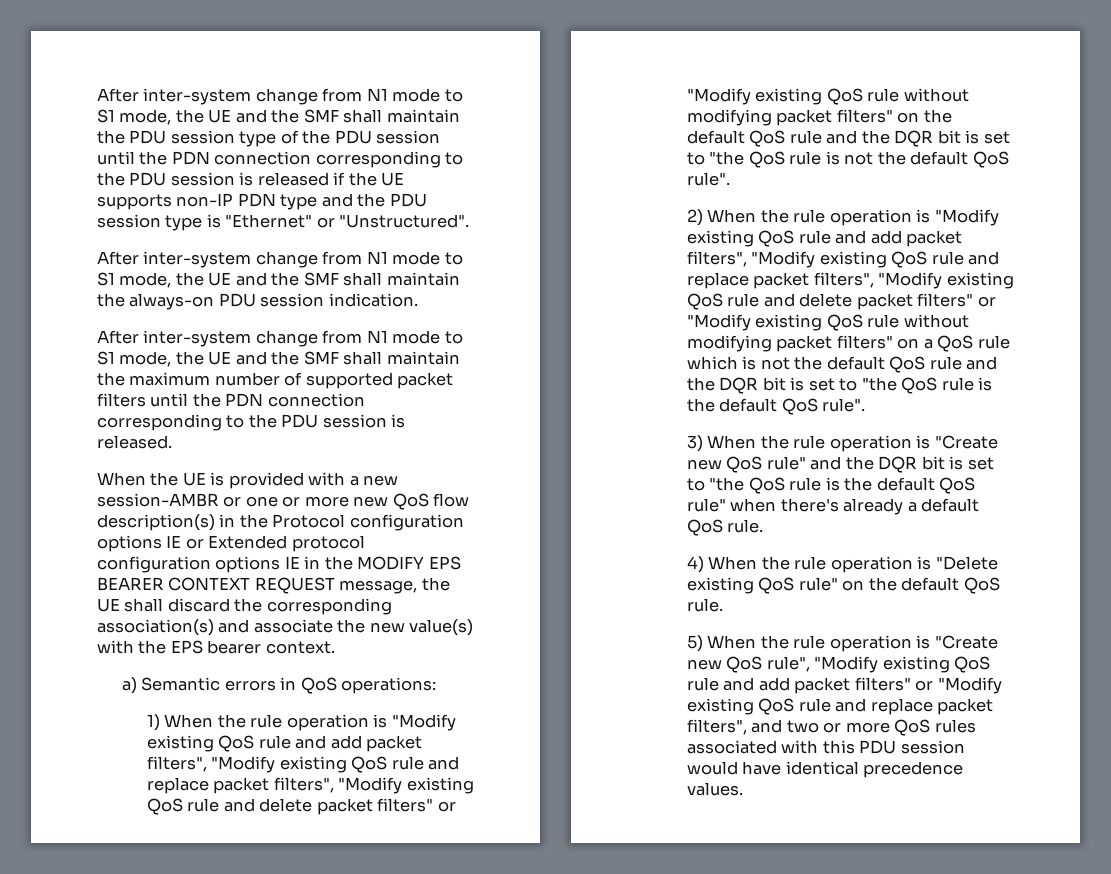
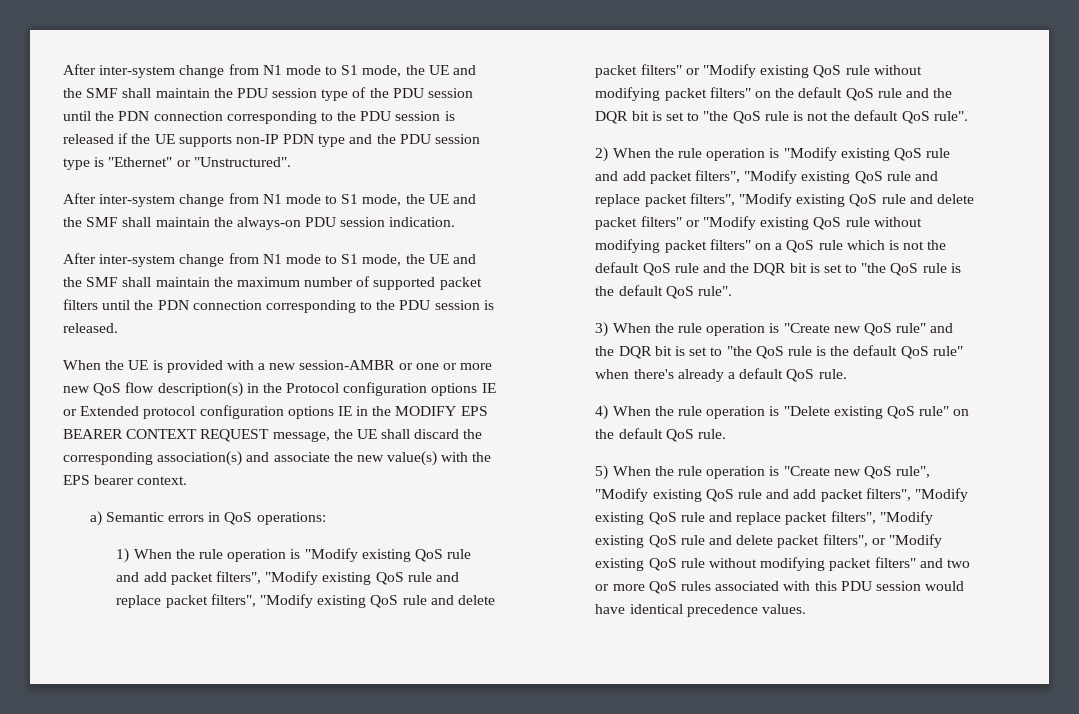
- 5) When the rule operation is "Create new QoS rule", "Modify existing QoS rule and add packet filters" or "Modify existing QoS rule and replace packet filters", and two or more QoS rules associated with this PDU session would have identical precedence values.
+ 5) When the rule operation is "Create new QoS rule", "Modify existing QoS rule and add packet filters", "Modify existing QoS rule and replace packet filters", "Modify existing QoS rule and delete packet filters", or "Modify existing QoS rule without modifying packet filters" and two or more QoS rules associated with this PDU session would have identical precedence values.

